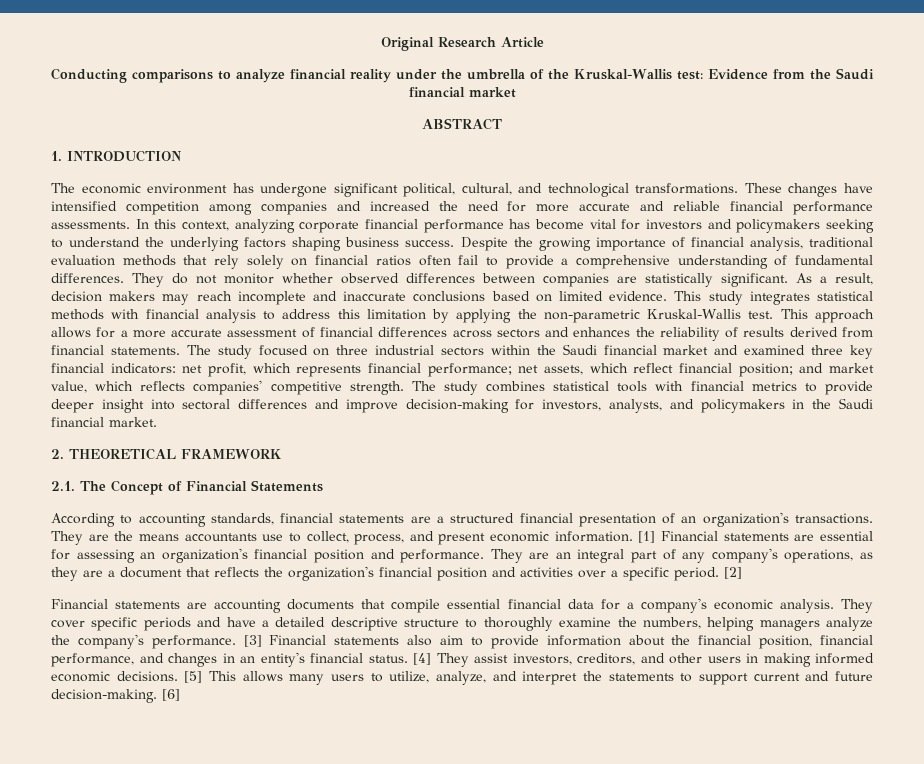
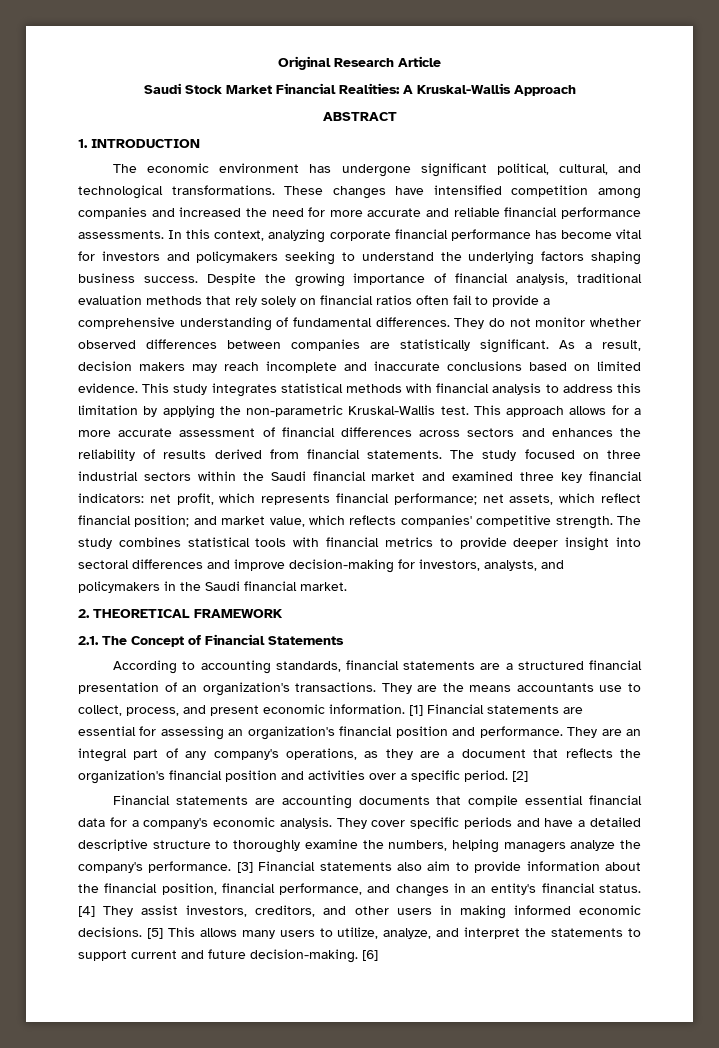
- Conducting comparisons to analyze financial reality under the umbrella of the Kruskal-Wallis test: Evidence from the Saudi financial market
+ Saudi Stock Market Financial Realities: A Kruskal-Wallis Approach

